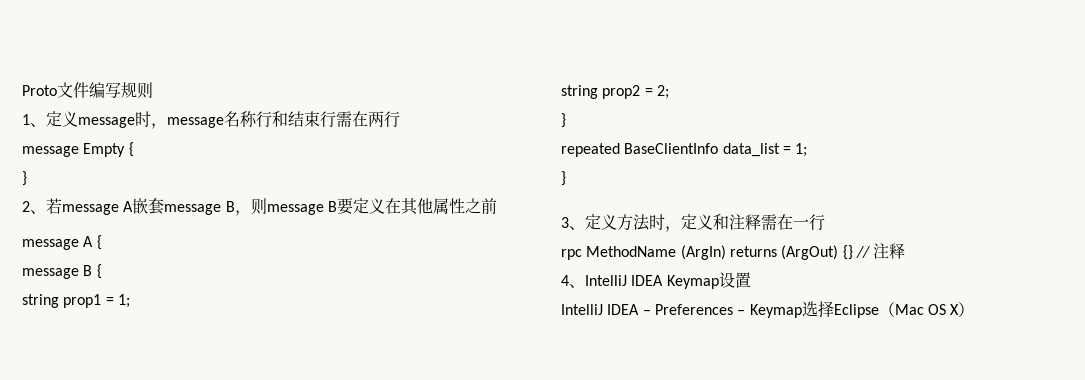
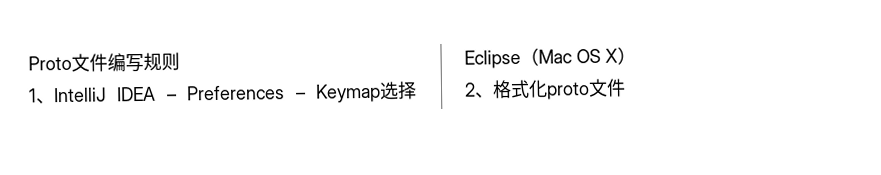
- 1、定义message时，message名称行和结束行需在两行
- message Empty {
- }
- 2、若message A嵌套message B，则message B要定义在其他属性之前
- message A {
- message B {
- string prop1 = 1;
- string prop2 = 2;
- }
- repeated BaseClientInfo data_list = 1;
- }
- 3、定义方法时，定义和注释需在一行
- rpc MethodName (ArgIn) returns (ArgOut) {} // 注释
- 4、IntelliJ IDEA Keymap设置
- IntelliJ IDEA – Preferences – Keymap选择Eclipse（Mac OS X）
+ 1、IntelliJ IDEA – Preferences – Keymap选择Eclipse（Mac OS X）
+ 2、格式化proto文件

